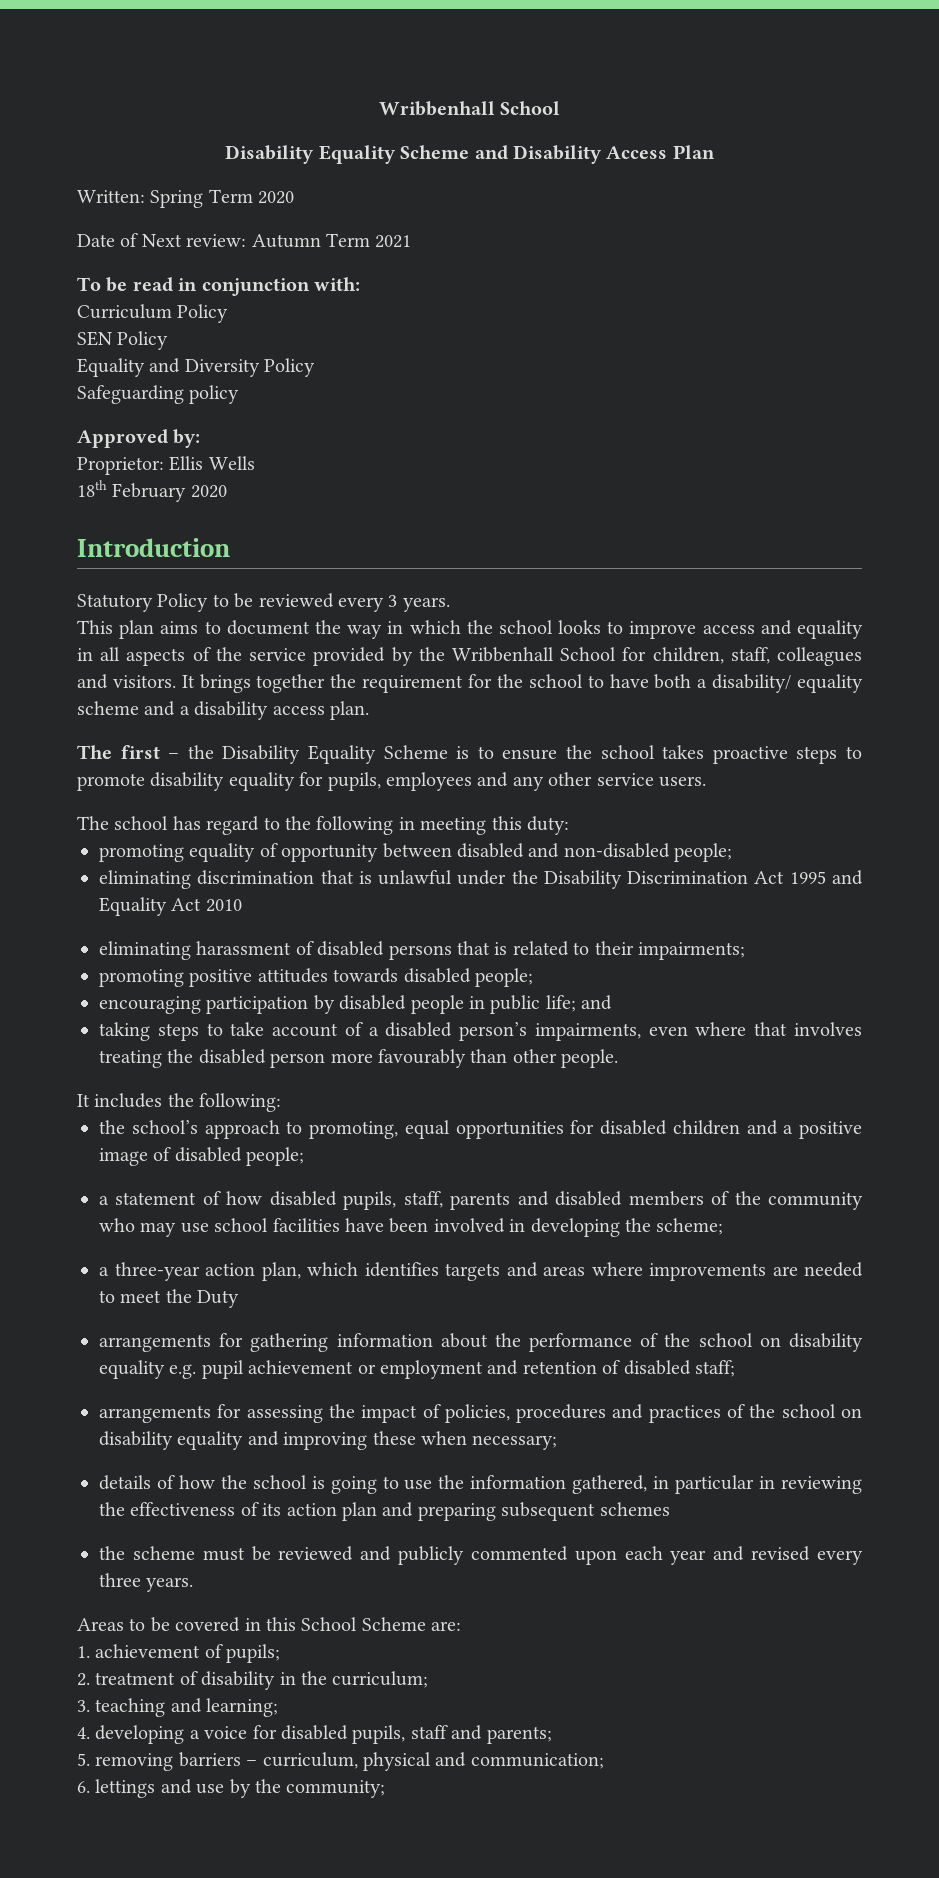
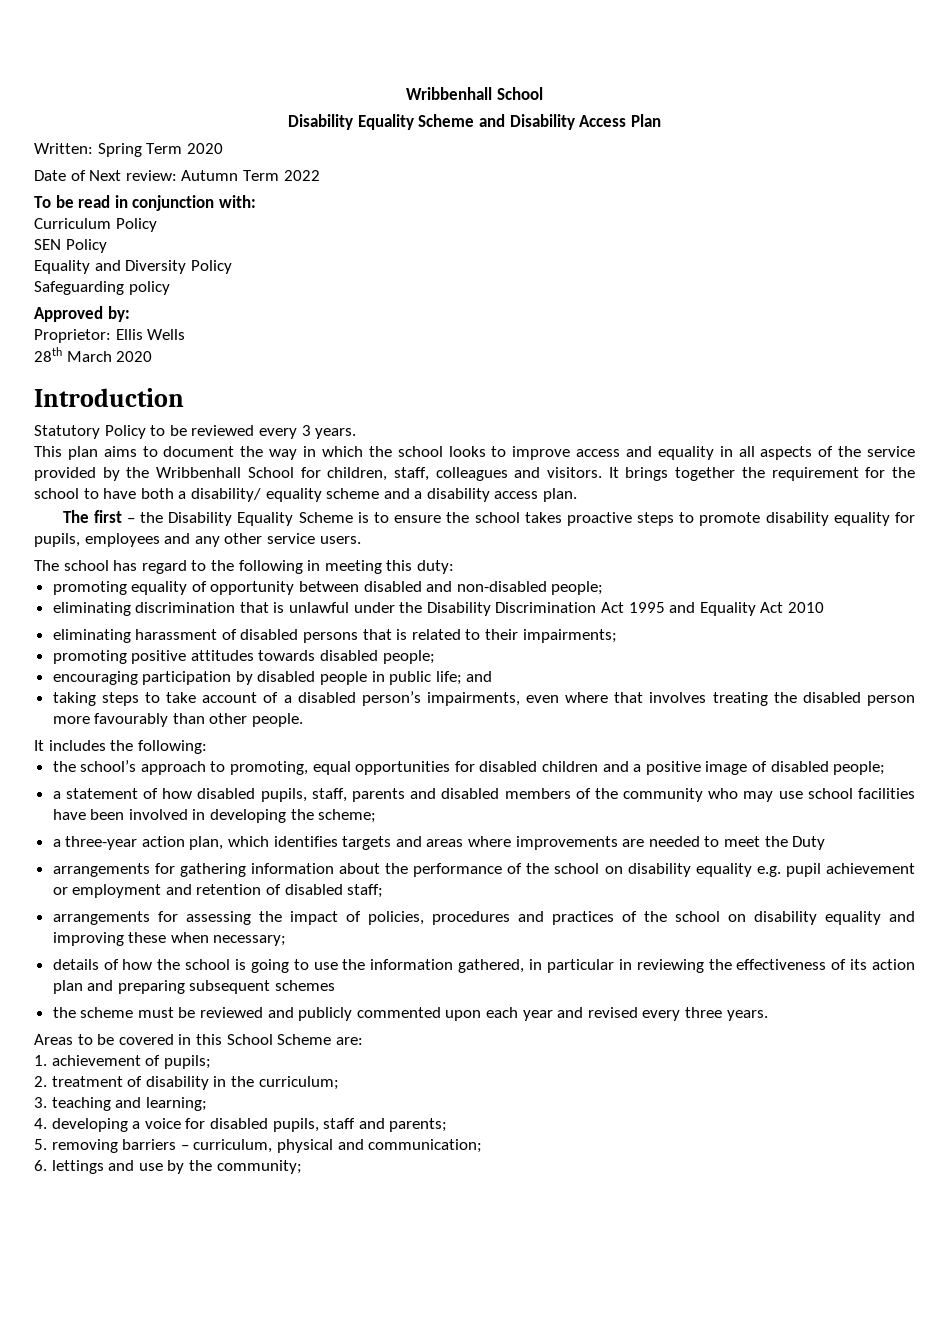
- Date of Next review: Autumn Term 2021
+ Date of Next review: Autumn Term 2022
- 18th February 2020
+ 28th March 2020

